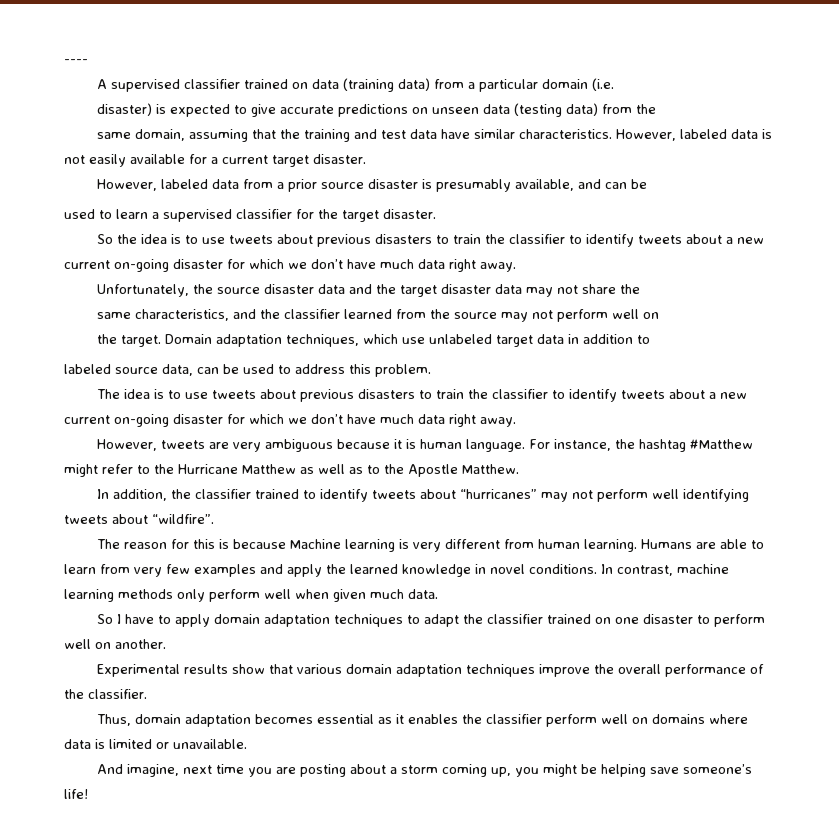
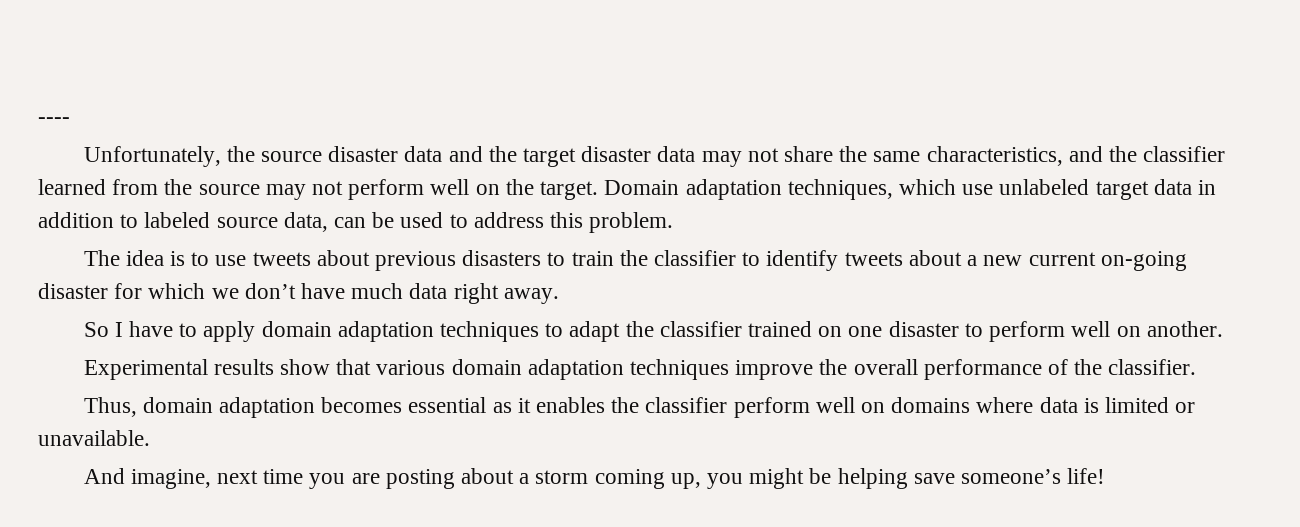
- A supervised classifier trained on data (training data) from a particular domain (i.e.
- disaster) is expected to give accurate predictions on unseen data (testing data) from the
- same domain, assuming that the training and test data have similar characteristics. However, labeled data is not easily available for a current target disaster.
- However, labeled data from a prior source disaster is presumably available, and can be
- used to learn a supervised classifier for the target disaster.
- So the idea is to use tweets about previous disasters to train the classifier to identify tweets about a new current on-going disaster for which we don’t have much data right away.
- Unfortunately, the source disaster data and the target disaster data may not share the
- same characteristics, and the classifier learned from the source may not perform well on
- the target.
+ Unfortunately, the source disaster data and the target disaster data may not share the same characteristics, and the classifier learned from the source may not perform well on the target.
- Domain adaptation techniques, which use unlabeled target data in addition to
- labeled source data, can be used to address this problem.
+ Domain adaptation techniques, which use unlabeled target data in addition to labeled source data, can be used to address this problem.
- However, tweets are very ambiguous because it is human language. For instance, the hashtag #Matthew might refer to the Hurricane Matthew as well as to the Apostle Matthew.
- In addition, the classifier trained to identify tweets about “hurricanes” may not perform well identifying tweets about “wildfire”.
- The reason for this is because Machine learning is very different from human learning. Humans are able to learn from very few examples and apply the learned knowledge in novel conditions. In contrast, machine learning methods only perform well when given much data.

